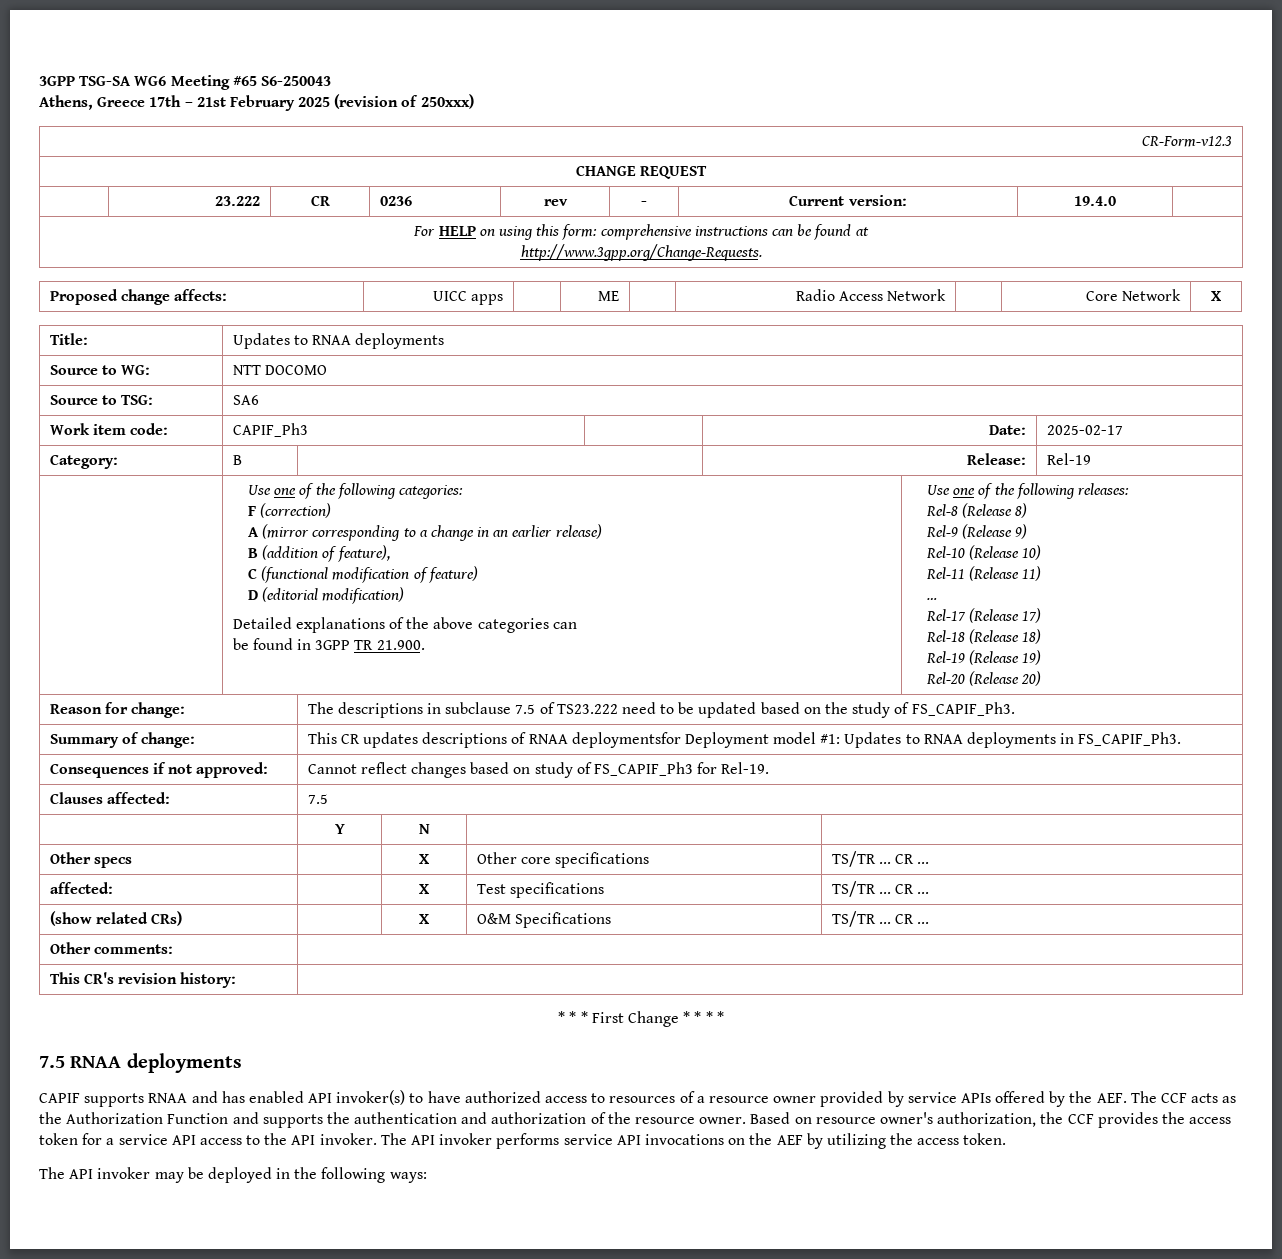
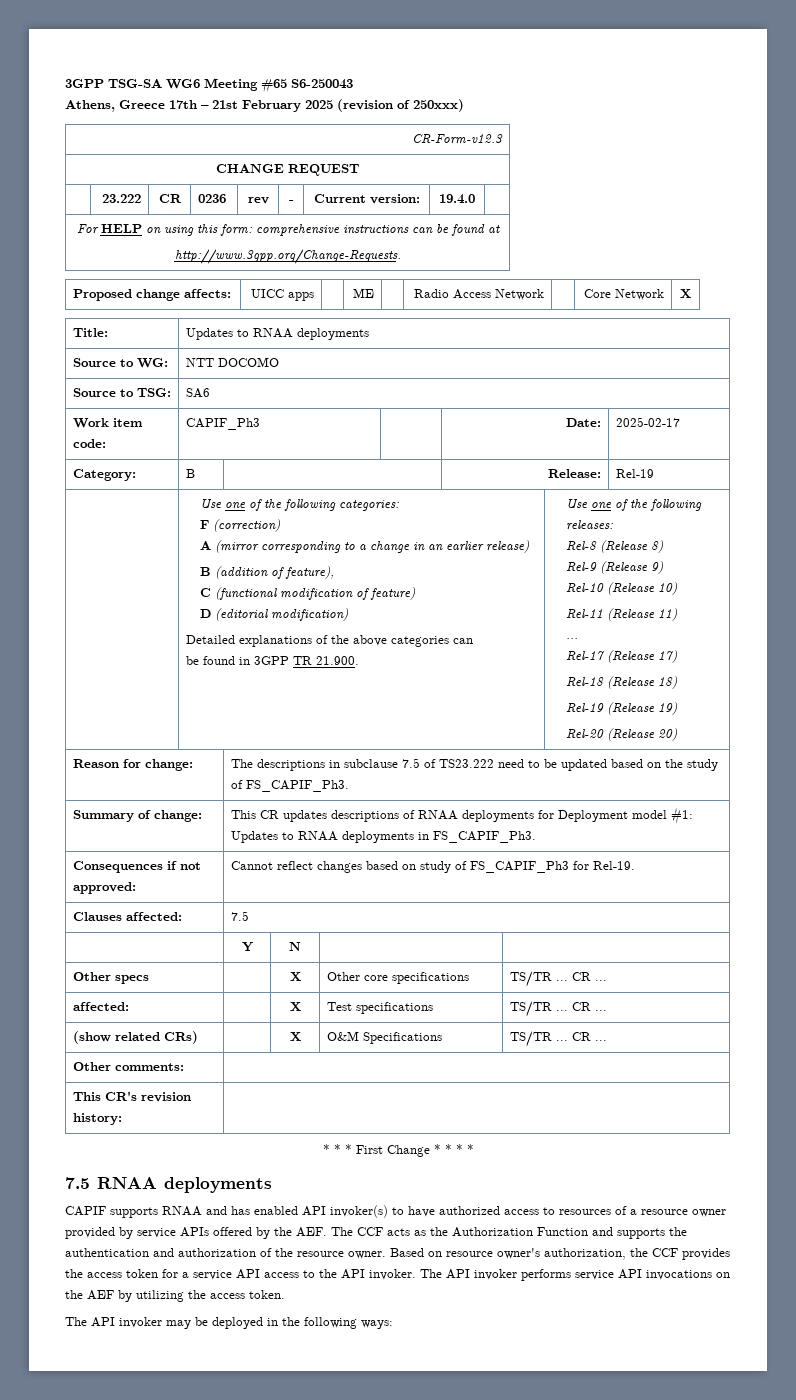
- Summary of change: | This CR updates descriptions of RNAA deploymentsfor Deployment model #1: Updates to RNAA deployments in FS_CAPIF_Ph3.
+ Summary of change: | This CR updates descriptions of RNAA deployments for Deployment model #1: Updates to RNAA deployments in FS_CAPIF_Ph3.

